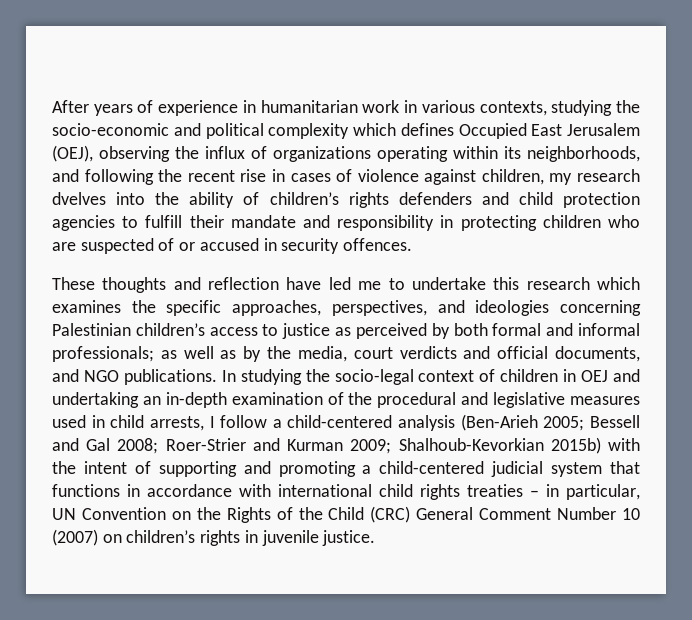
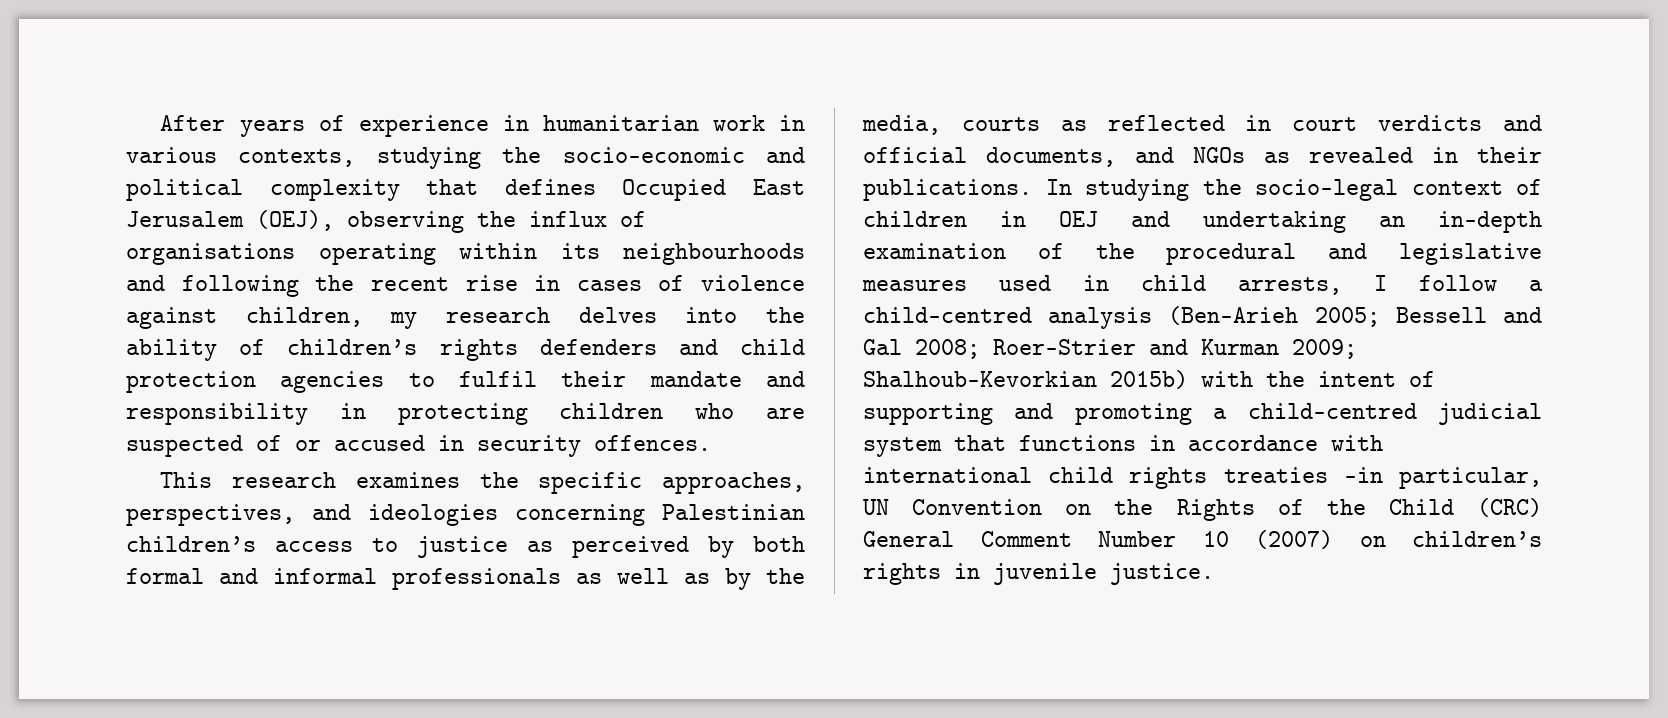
- After years of experience in humanitarian work in various contexts, studying the socio-economic and political complexity which defines Occupied East Jerusalem (OEJ), observing the influx of organizations operating within its neighborhoods, and following the recent rise in cases of violence against children, my research dvelves into the ability of children’s rights defenders and child protection agencies to fulfill their mandate and responsibility in protecting children who are suspected of or accused in security offences.
+ After years of experience in humanitarian work in various contexts, studying the socio-economic and political complexity that defines Occupied East Jerusalem (OEJ), observing the influx of organisations operating within its neighbourhoods and following the recent rise in cases of violence against children, my research delves into the ability of children’s rights defenders and child protection agencies to fulfil their mandate and responsibility in protecting children who are suspected of or accused in security offences.
- These thoughts and reflection have led me to undertake this research which examines the specific approaches, perspectives, and ideologies concerning Palestinian children’s access to justice as perceived by both formal and informal professionals; as well as by the media, court verdicts and official documents, and NGO publications.
+ This research examines the specific approaches, perspectives, and ideologies concerning Palestinian children’s access to justice as perceived by both formal and informal professionals as well as by the media, courts as reflected in court verdicts and official documents, and NGOs as revealed in their publications.
- In studying the socio-legal context of children in OEJ and undertaking an in-depth examination of the procedural and legislative measures used in child arrests, I follow a child-centered analysis (Ben-Arieh 2005;
+ In studying the socio-legal context of children in OEJ and undertaking an in-depth examination of the procedural and legislative measures used in child arrests, I follow a child-centred analysis (Ben-Arieh 2005;
- Shalhoub-Kevorkian 2015b) with the intent of supporting and promoting a child-centered judicial system that functions in accordance with international child rights treaties – in particular, UN Convention on the Rights of the Child (CRC) General Comment Number 10 (2007) on children’s rights in juvenile justice.
+ Shalhoub-Kevorkian 2015b) with the intent of supporting and promoting a child-centred judicial system that functions in accordance with international child rights treaties —in particular, UN Convention on the Rights of the Child (CRC) General Comment Number 10 (2007) on children’s rights in juvenile justice.

